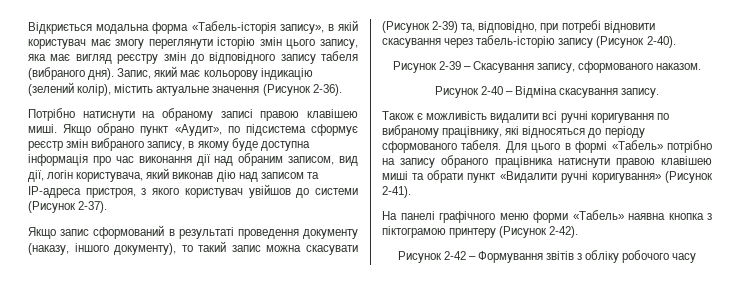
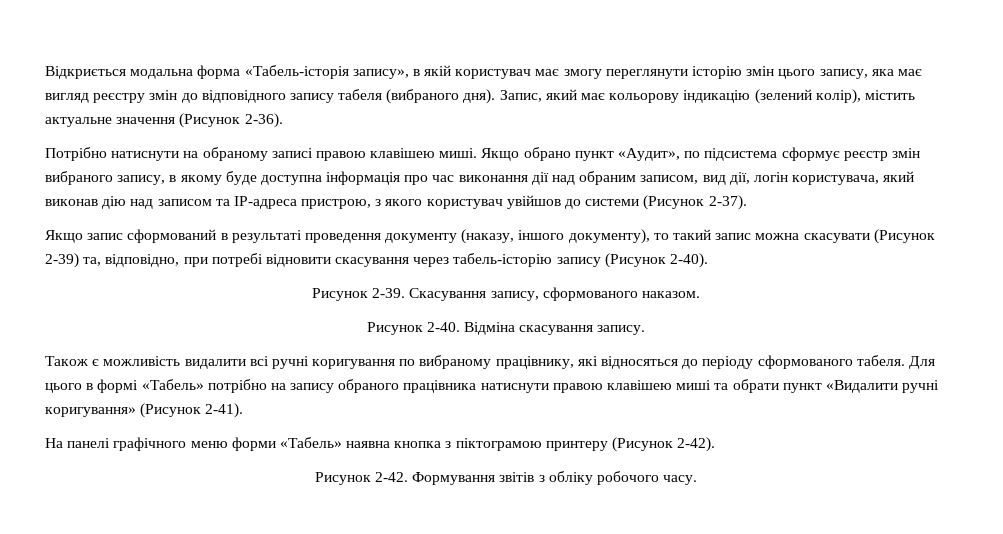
- Якщо обрано пункт «Аудит», по підсистема сформує реєстр змін вибраного запису, в якому буде доступна інформація про час виконання дії над обраним записом, вид дії, логін користувача, який виконав дію над записом та IP-адреса пристроя, з якого користувач увійшов до системи (Рисунок 2-37).
+ Якщо обрано пункт «Аудит», по підсистема сформує реєстр змін вибраного запису, в якому буде доступна інформація про час виконання дії над обраним записом, вид дії, логін користувача, який виконав дію над записом та IP-адреса пристрою, з якого користувач увійшов до системи (Рисунок 2-37).
- Рисунок 2-39 – Скасування запису, сформованого наказом.
+ Рисунок 2-39. Скасування запису, сформованого наказом.
- Рисунок 2-40 – Відміна скасування запису.
+ Рисунок 2-40. Відміна скасування запису.
- Рисунок 2-42 – Формування звітів з обліку робочого часу
+ Рисунок 2-42. Формування звітів з обліку робочого часу.

